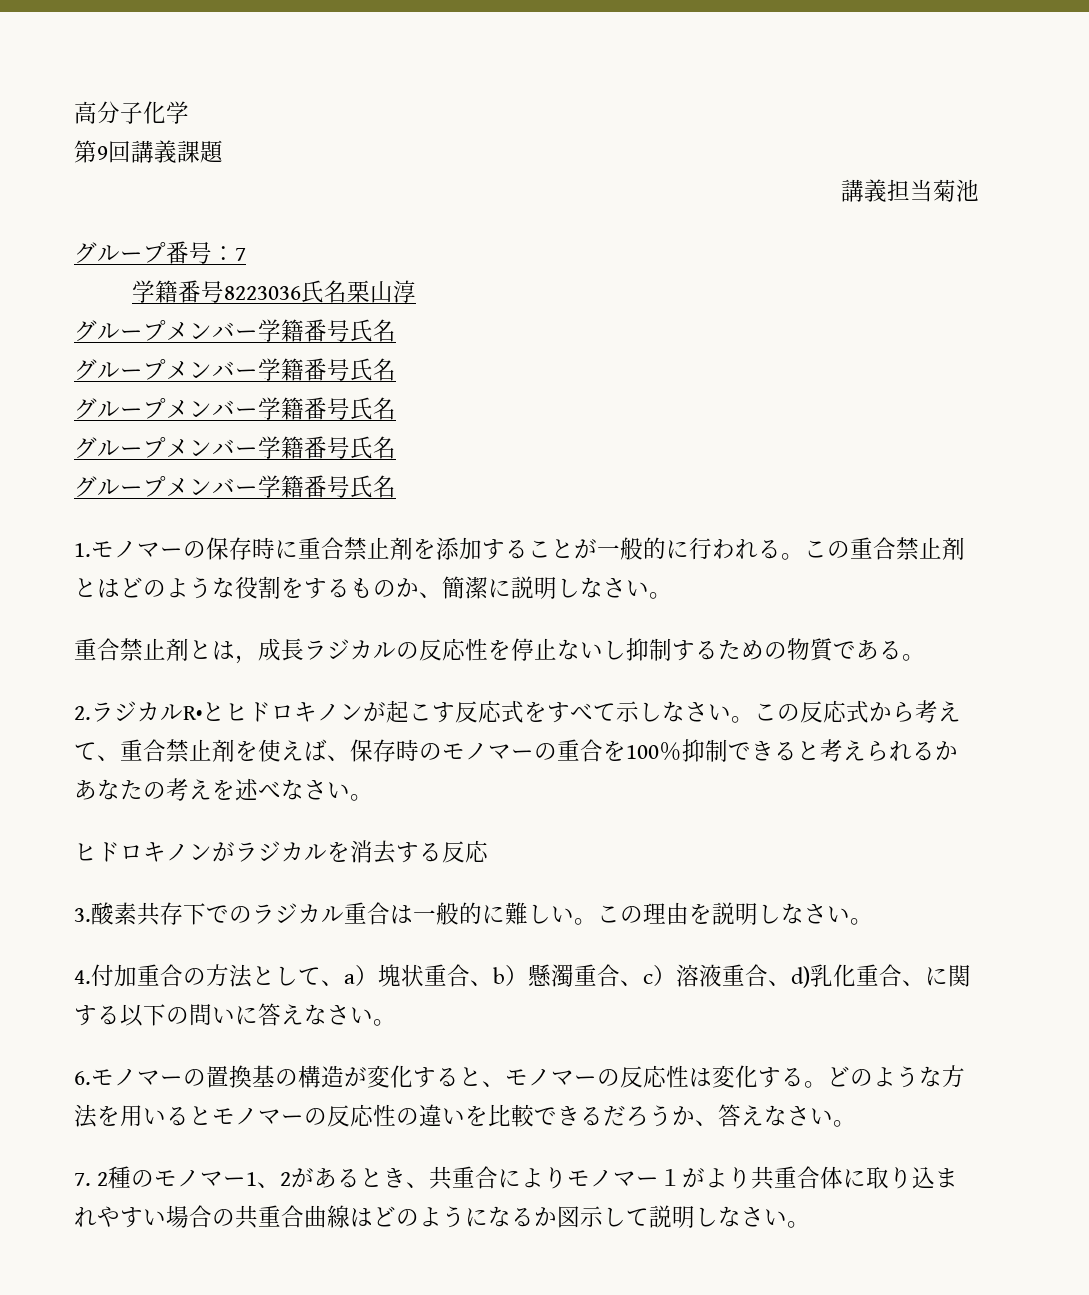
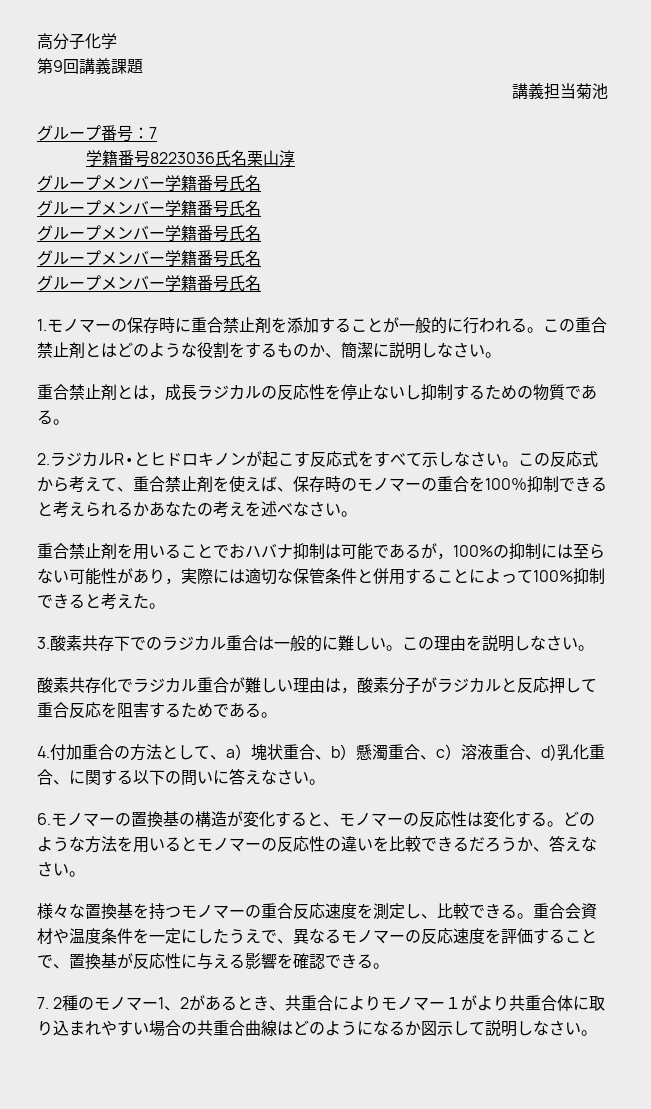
- ヒドロキノンがラジカルを消去する反応
+ 重合禁止剤を用いることでおハバナ抑制は可能であるが，100%の抑制には至らない可能性があり，実際には適切な保管条件と併用することによって100%抑制できると考えた。
+ 酸素共存化でラジカル重合が難しい理由は，酸素分子がラジカルと反応押して重合反応を阻害するためである。
+ 様々な置換基を持つモノマーの重合反応速度を測定し、比較できる。重合会資材や温度条件を一定にしたうえで、異なるモノマーの反応速度を評価することで、置換基が反応性に与える影響を確認できる。

